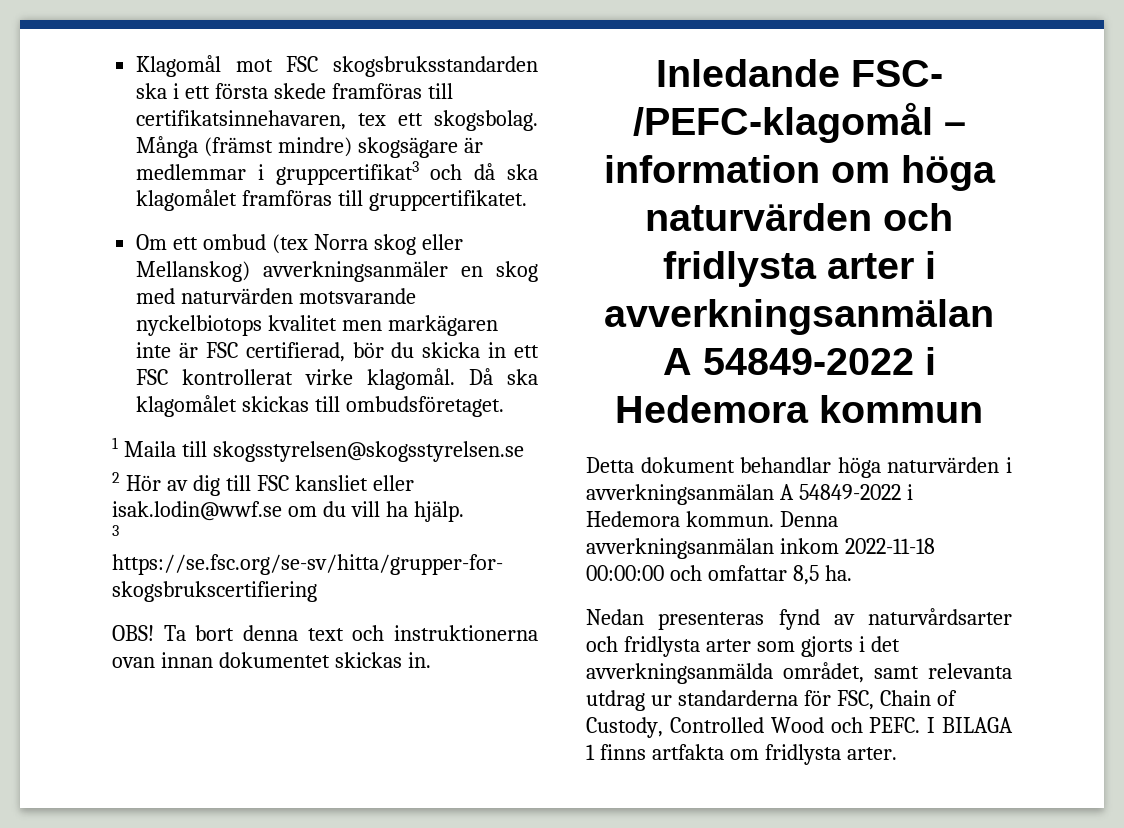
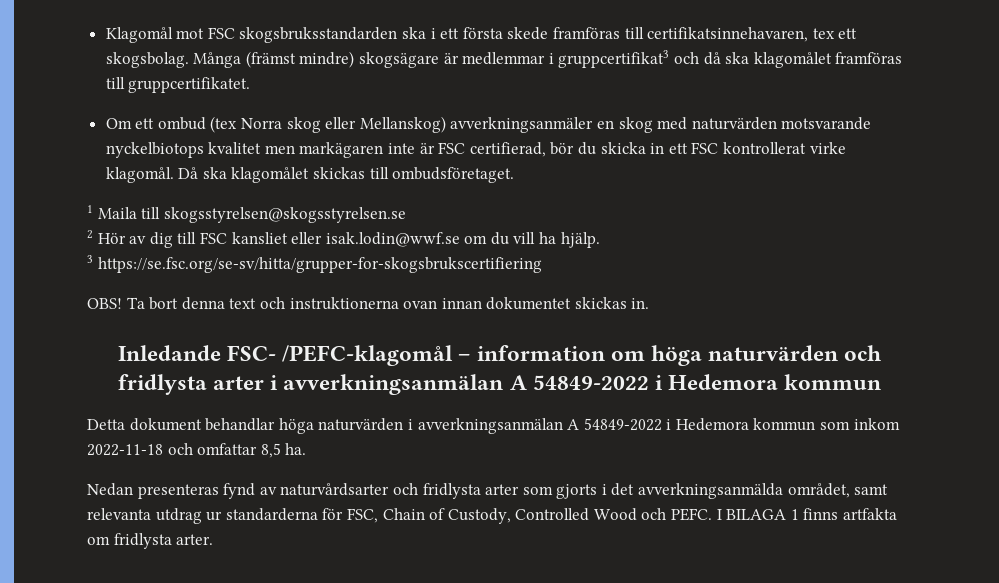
- Detta dokument behandlar höga naturvärden i avverkningsanmälan A 54849-2022 i Hedemora kommun. Denna avverkningsanmälan inkom 2022-11-18 00:00:00 och omfattar 8,5 ha.
+ Detta dokument behandlar höga naturvärden i avverkningsanmälan A 54849-2022 i Hedemora kommun som inkom 2022-11-18 och omfattar 8,5 ha.

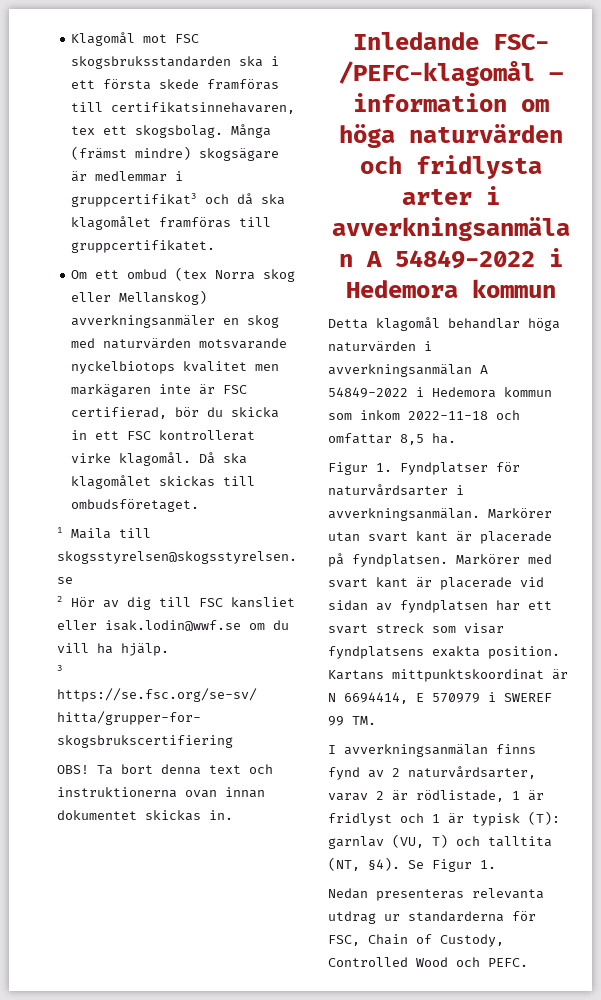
- Detta dokument behandlar höga naturvärden i avverkningsanmälan A 54849-2022 i Hedemora kommun som inkom 2022-11-18 och omfattar 8,5 ha.
+ Detta klagomål behandlar höga naturvärden i avverkningsanmälan A 54849-2022 i Hedemora kommun som inkom 2022-11-18 och omfattar 8,5 ha.
- Nedan presenteras fynd av naturvårdsarter och fridlysta arter som gjorts i det avverkningsanmälda området, samt relevanta utdrag ur standarderna för FSC, Chain of Custody, Controlled Wood och PEFC. I BILAGA 1 finns artfakta om fridlysta arter.
+ Figur 1. Fyndplatser för naturvårdsarter i avverkningsanmälan. Markörer utan svart kant är placerade på fyndplatsen. Markörer med svart kant är placerade vid sidan av fyndplatsen har ett svart streck som visar fyndplatsens exakta position. Kartans mittpunktskoordinat är N 6694414, E 570979 i SWEREF 99 TM.
+ I avverkningsanmälan finns fynd av 2 naturvårdsarter, varav 2 är rödlistade, 1 är fridlyst och 1 är typisk (T): garnlav (VU, T) och talltita (NT, §4). Se Figur 1.
+ Nedan presenteras relevanta utdrag ur standarderna för FSC, Chain of Custody, Controlled Wood och PEFC.

